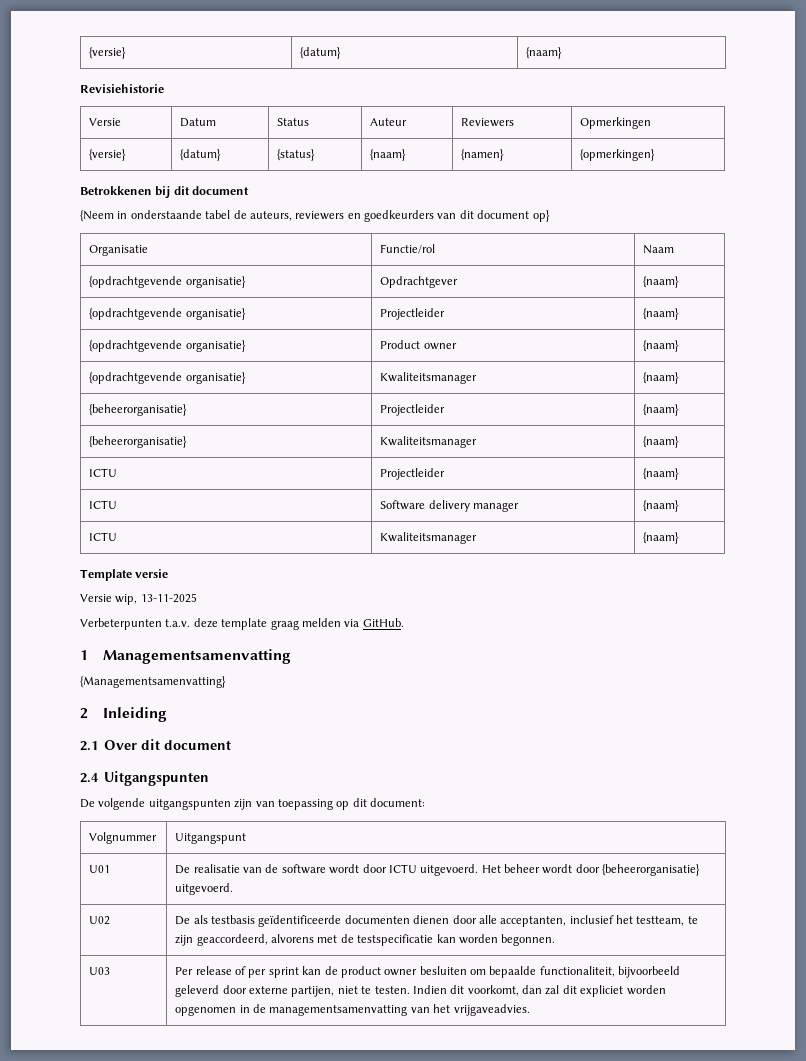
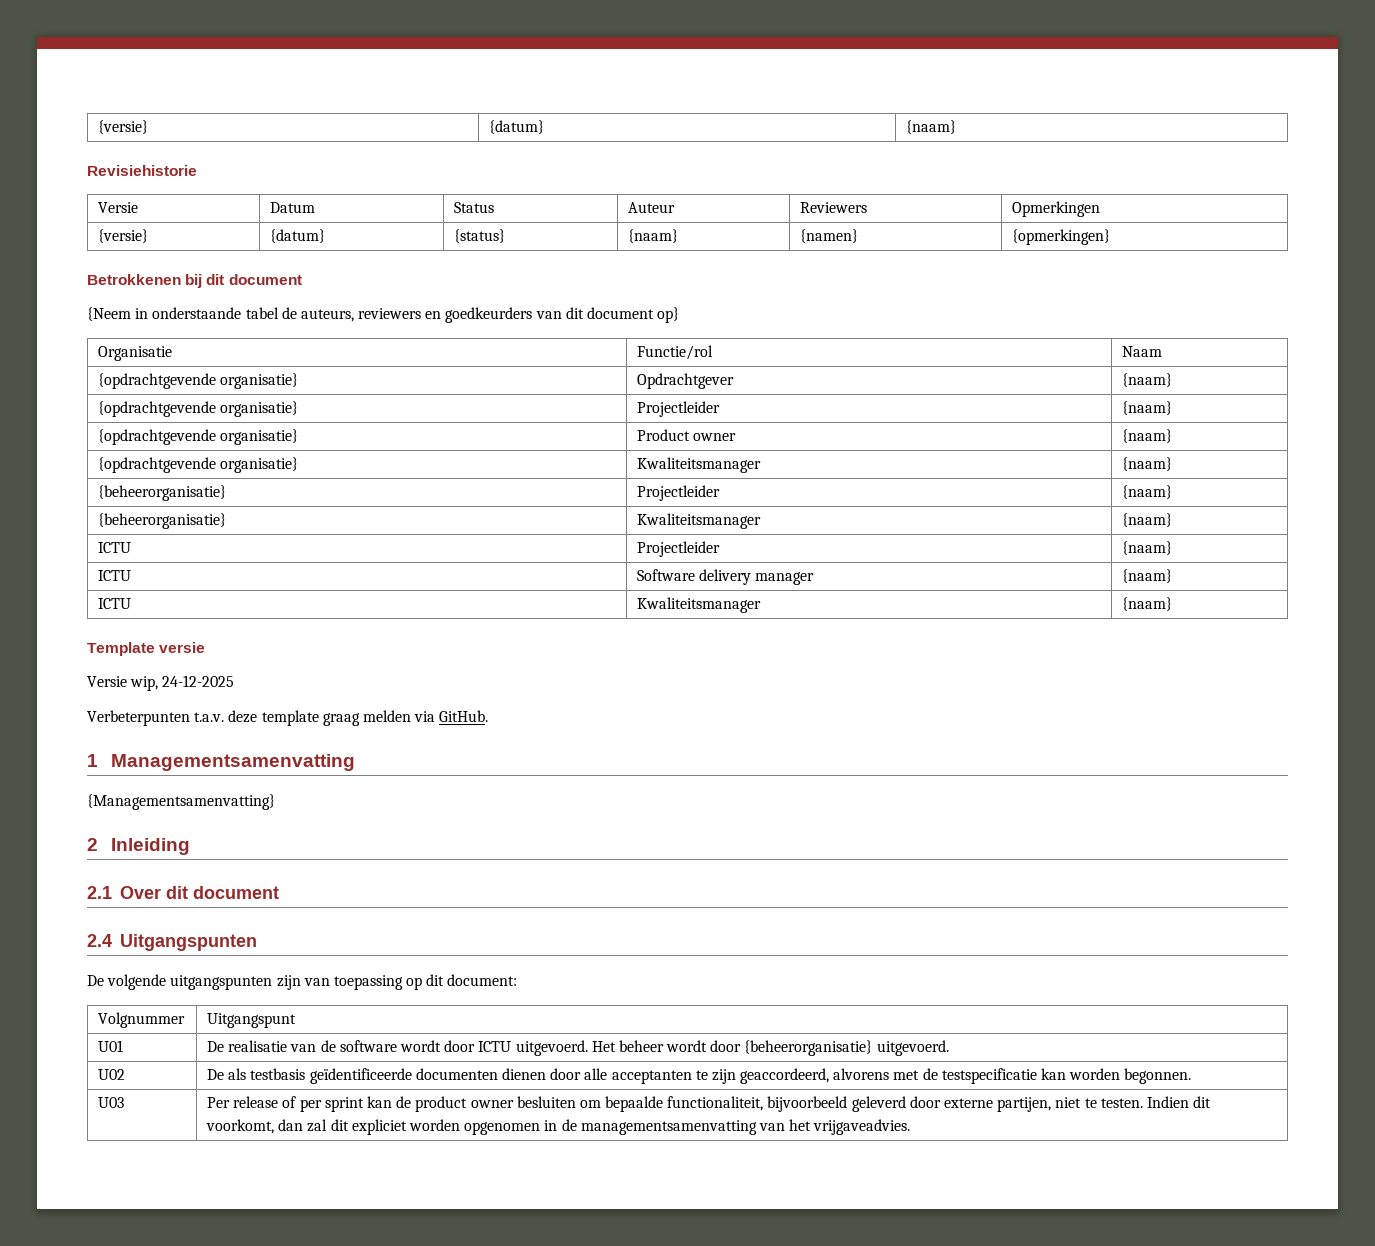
- Versie wip, 13-11-2025
+ Versie wip, 24-12-2025
- U02 | De als testbasis geïdentificeerde documenten dienen door alle acceptanten, inclusief het testteam, te zijn geaccordeerd, alvorens met de testspecificatie kan worden begonnen.
+ U02 | De als testbasis geïdentificeerde documenten dienen door alle acceptanten te zijn geaccordeerd, alvorens met de testspecificatie kan worden begonnen.

